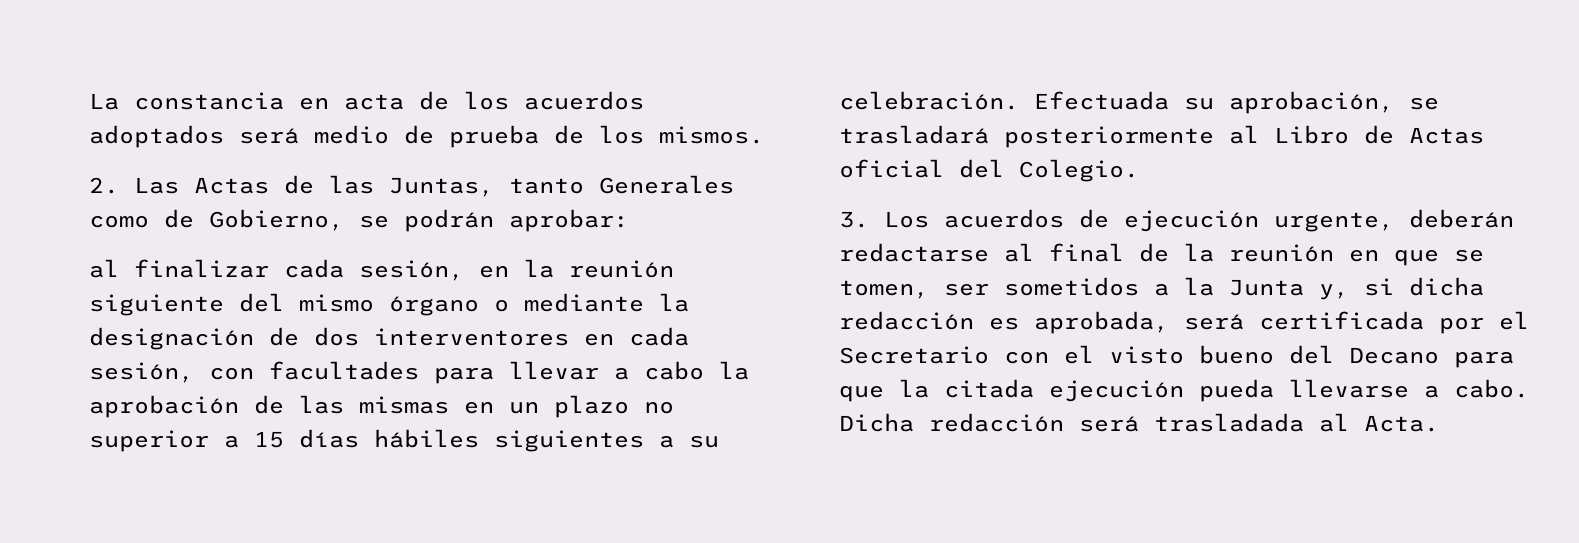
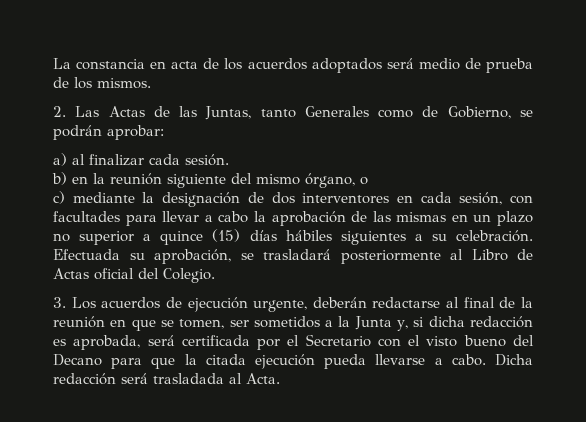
- al finalizar cada sesión, en la reunión siguiente del mismo órgano o mediante la designación de dos interventores en cada sesión, con facultades para llevar a cabo la aprobación de las mismas en un plazo no superior a 15 días hábiles siguientes a su celebración.
+ a) al finalizar cada sesión.
+ b) en la reunión siguiente del mismo órgano, o
+ c) mediante la designación de dos interventores en cada sesión, con facultades para llevar a cabo la aprobación de las mismas en un plazo no superior a quince (15) días hábiles siguientes a su celebración.

